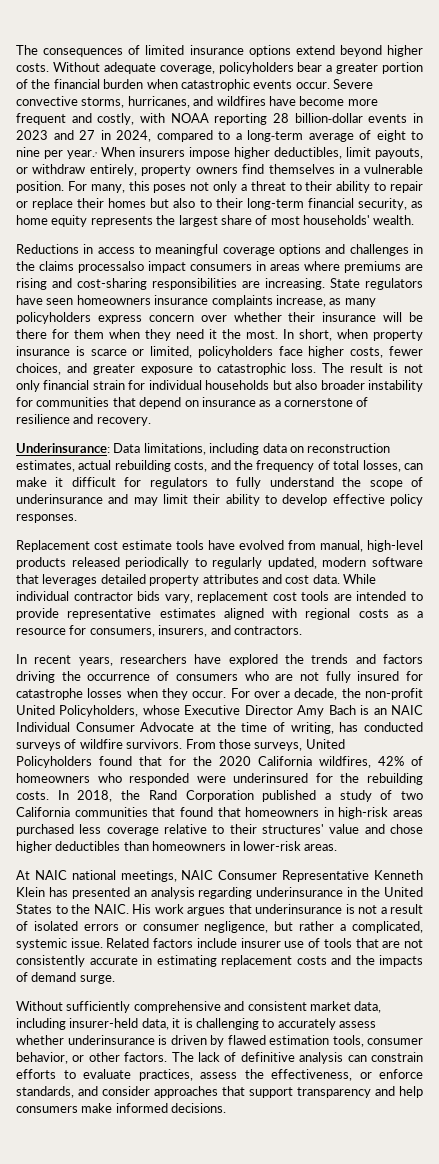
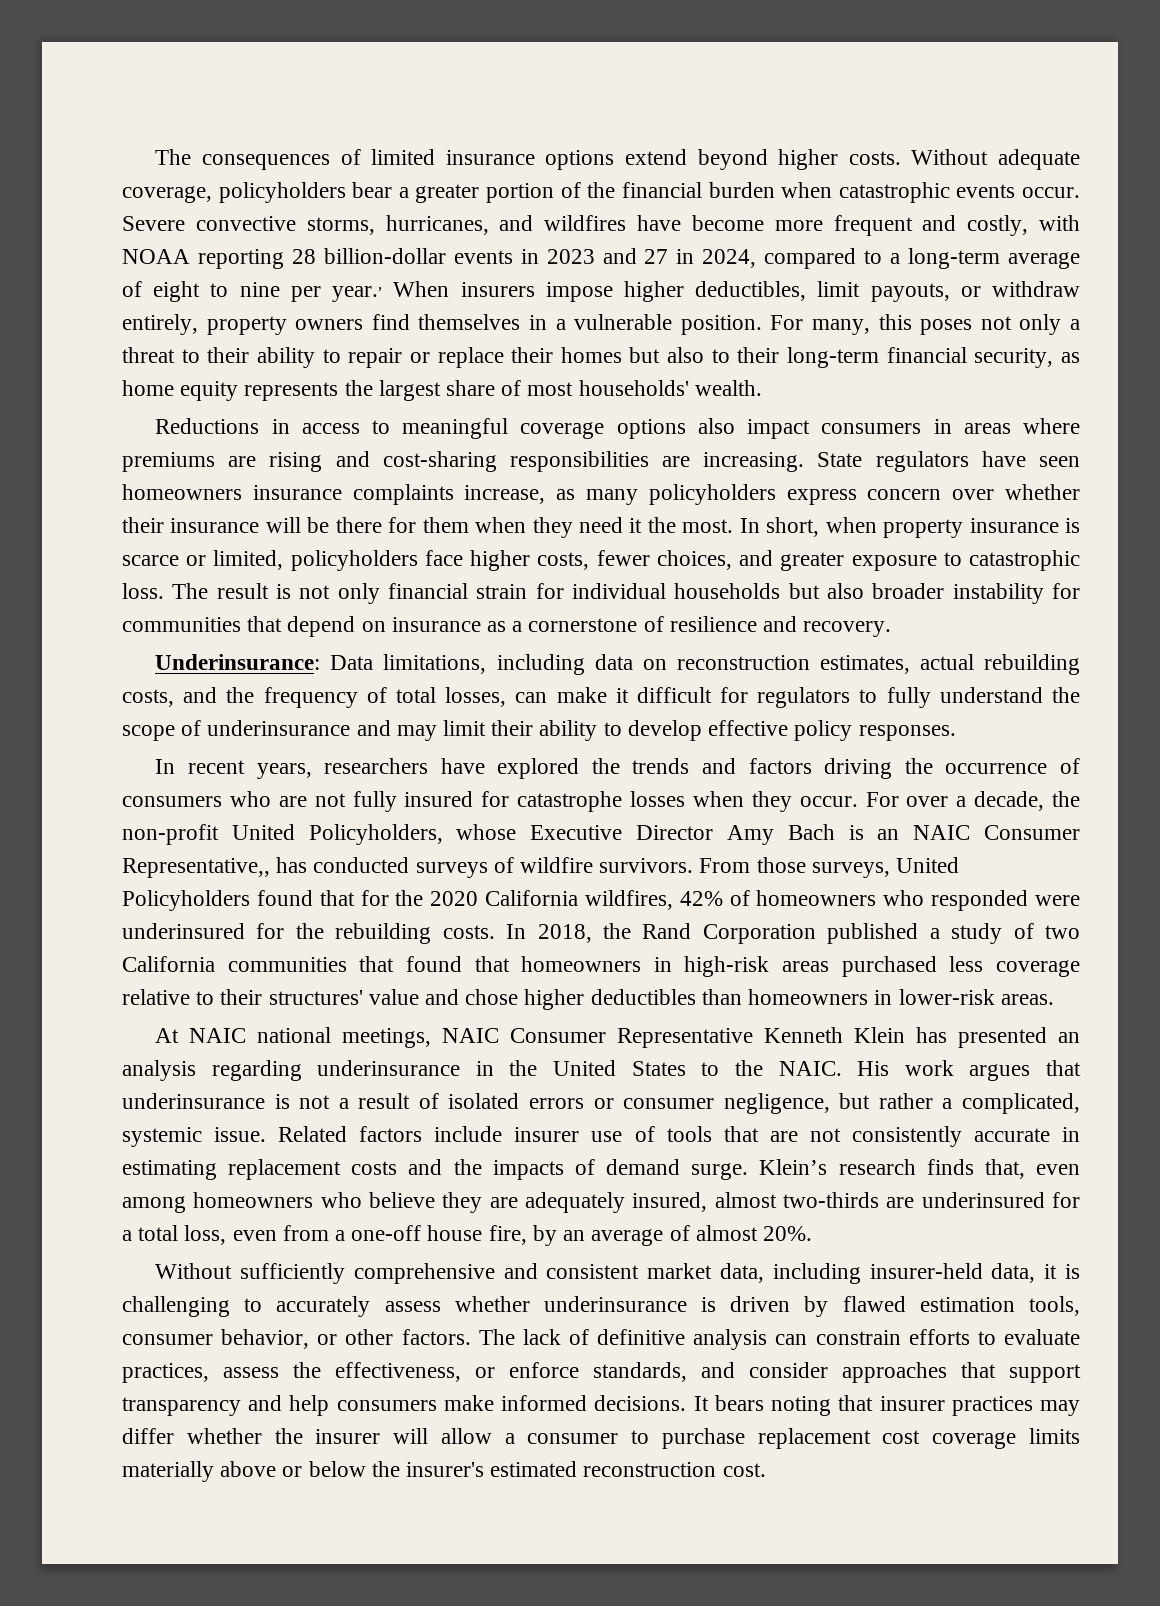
- Reductions in access to meaningful coverage options and challenges in the claims processalso impact consumers in areas where premiums are rising and cost-sharing responsibilities are increasing.
+ Reductions in access to meaningful coverage options also impact consumers in areas where premiums are rising and cost-sharing responsibilities are increasing.
- Replacement cost estimate tools have evolved from manual, high-level products released periodically to regularly updated, modern software that leverages detailed property attributes and cost data. While individual contractor bids vary, replacement cost tools are intended to provide representative estimates aligned with regional costs as a resource for consumers, insurers, and contractors.
- For over a decade, the non-profit United Policyholders, whose Executive Director Amy Bach is an NAIC Individual Consumer Advocate at the time of writing, has conducted surveys of wildfire survivors.
+ For over a decade, the non-profit United Policyholders, whose Executive Director Amy Bach is an NAIC Consumer Representative,, has conducted surveys of wildfire survivors.
+ Klein’s research finds that, even among homeowners who believe they are adequately insured, almost two-thirds are underinsured for a total loss, even from a one-off house fire, by an average of almost 20%.
+ It bears noting that insurer practices may differ whether the insurer will allow a consumer to purchase replacement cost coverage limits materially above or below the insurer's estimated reconstruction cost.

